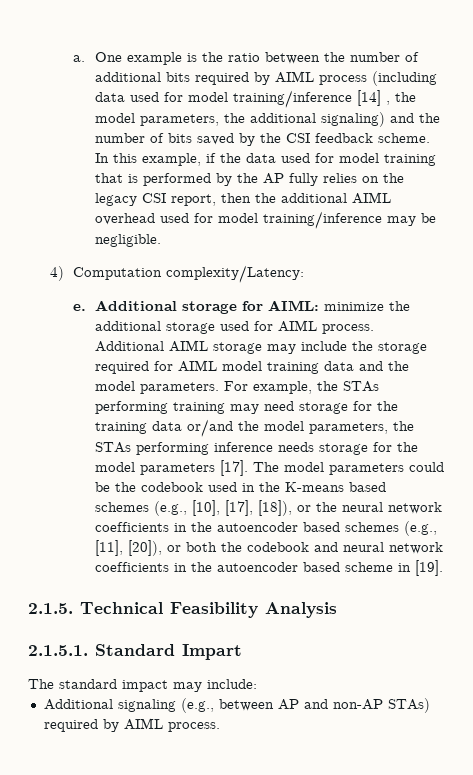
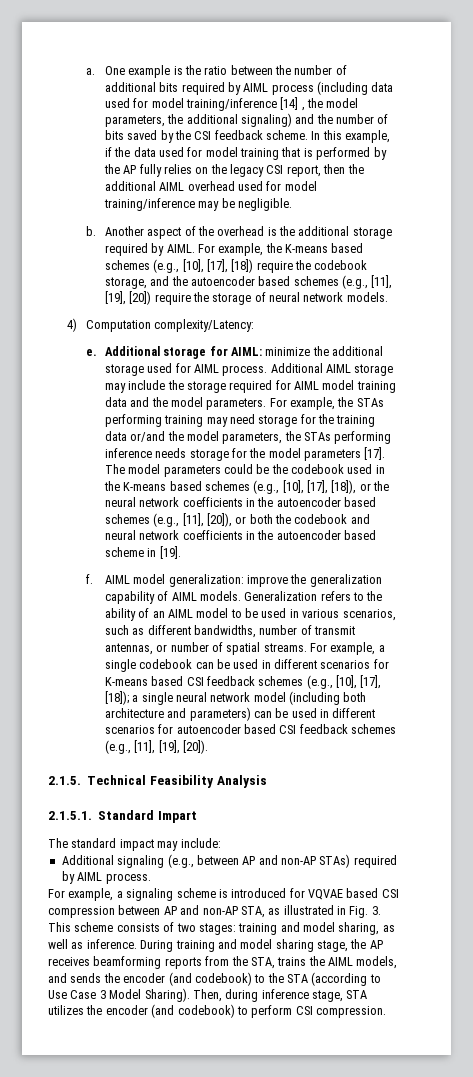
+ b. Another aspect of the overhead is the additional storage required by AIML. For example, the K-means based schemes (e.g., [10], [17], [18]) require the codebook storage, and the autoencoder based schemes (e.g., [11], [19], [20]) require the storage of neural network models.
+ f. AIML model generalization: improve the generalization capability of AIML models. Generalization refers to the ability of an AIML model to be used in various scenarios, such as different bandwidths, number of transmit antennas, or number of spatial streams. For example, a single codebook can be used in different scenarios for K-means based CSI feedback schemes (e.g., [10], [17], [18]); a single neural network model (including both architecture and parameters) can be used in different scenarios for autoencoder based CSI feedback schemes (e.g., [11], [19], [20]).
+ For example, a signaling scheme is introduced for VQVAE based CSI compression between AP and non-AP STA, as illustrated in Fig. 3. This scheme consists of two stages: training and model sharing, as well as inference. During training and model sharing stage, the AP receives beamforming reports from the STA, trains the AIML models, and sends the encoder (and codebook) to the STA (according to Use Case 3 Model Sharing). Then, during inference stage, STA utilizes the encoder (and codebook) to perform CSI compression.

